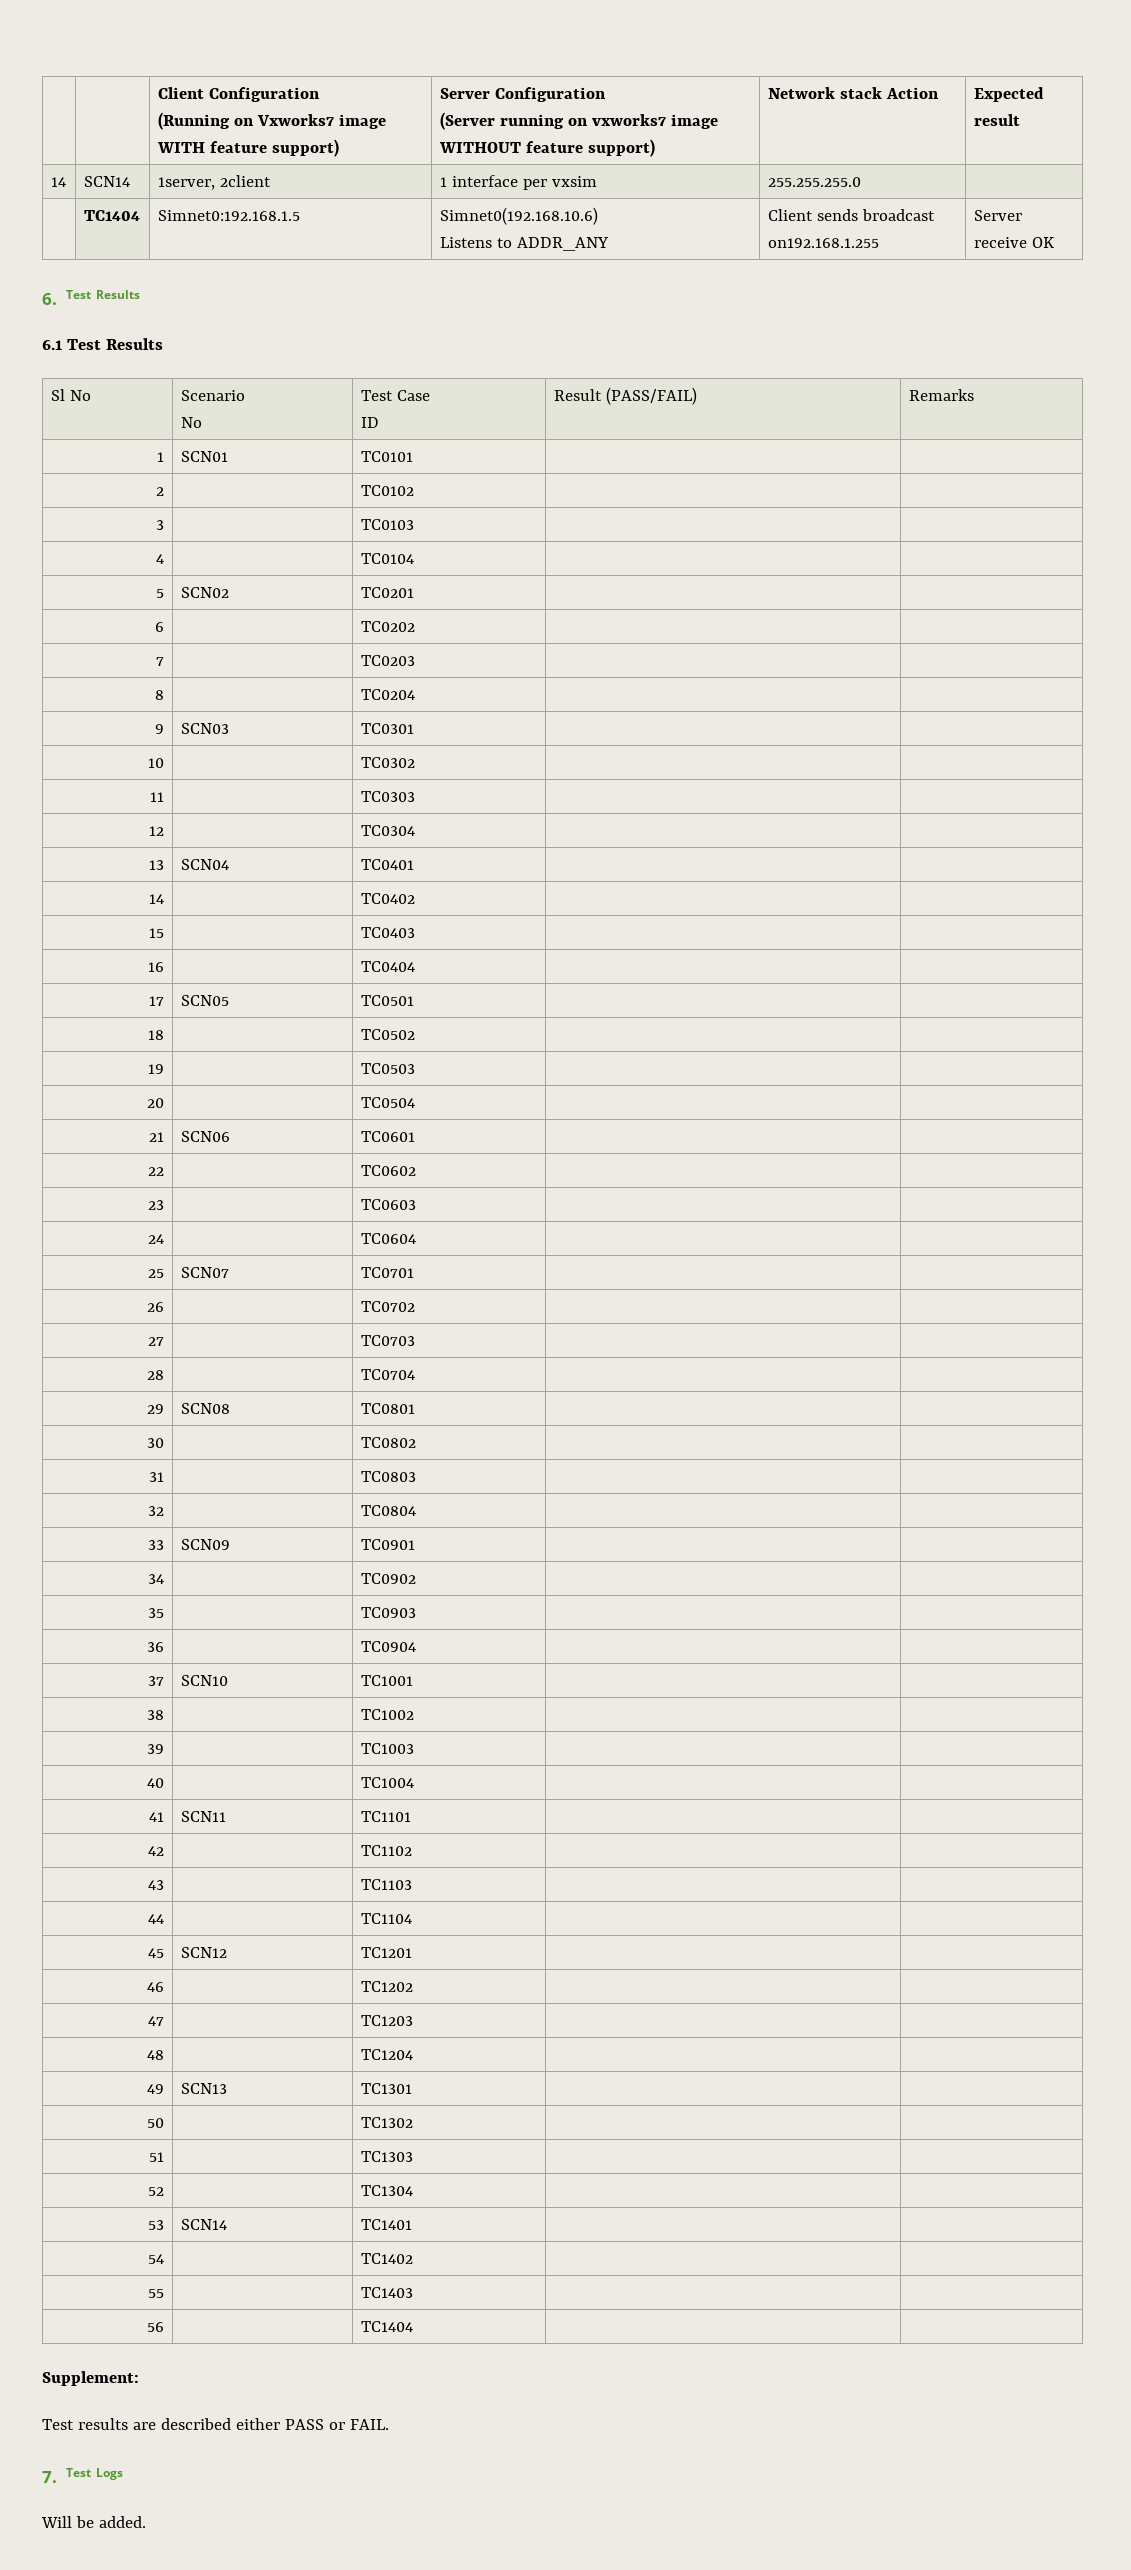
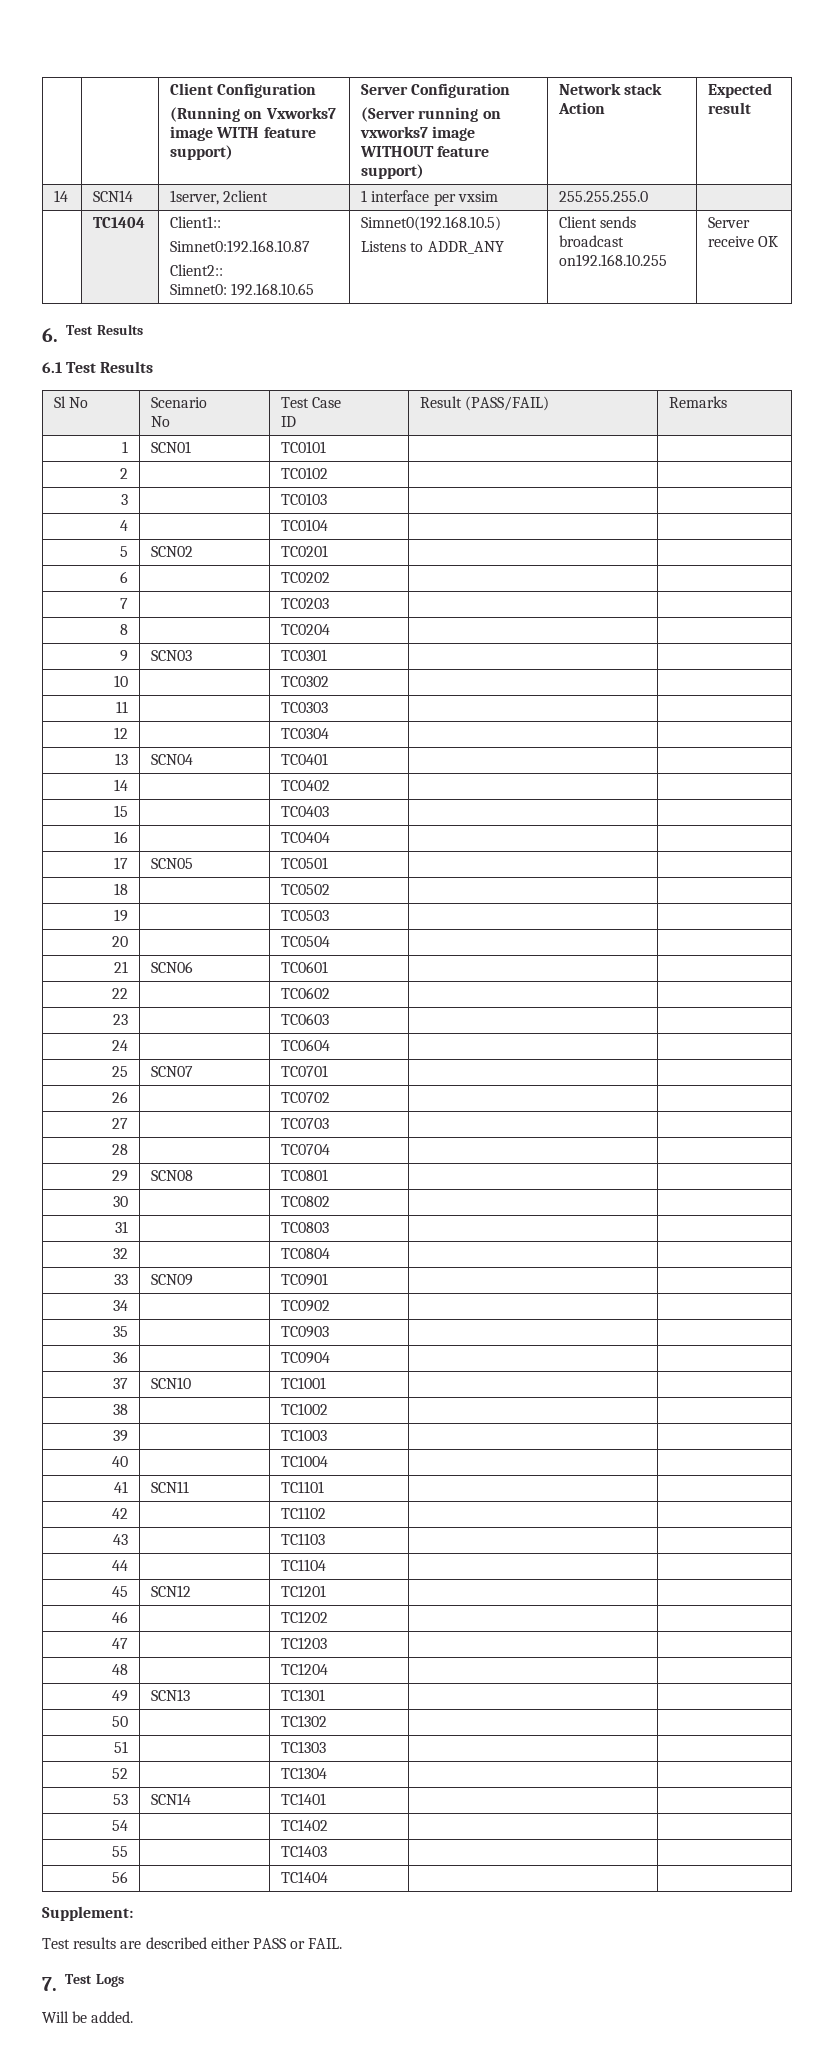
- | TC1404 | Simnet0:192.168.1.5 | Simnet0(192.168.10.6)
- Listens to ADDR_ANY | Client sends broadcast on192.168.1.255 | Server receive OK
+ | TC1404 | Client1::
+ Simnet0:192.168.10.87
+ Client2::
+ Simnet0: 192.168.10.65 | Simnet0(192.168.10.5)
+ Listens to ADDR_ANY | Client sends broadcast on192.168.10.255 | Server receive OK

